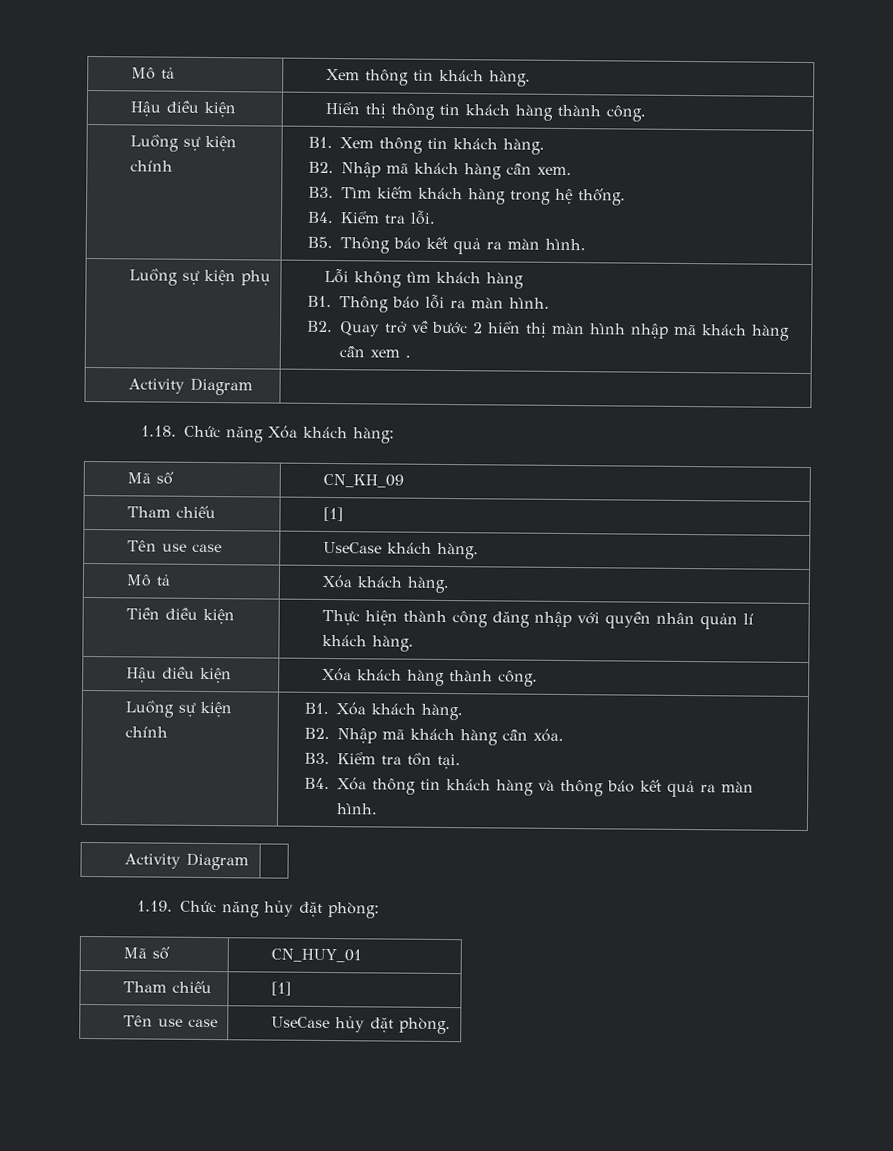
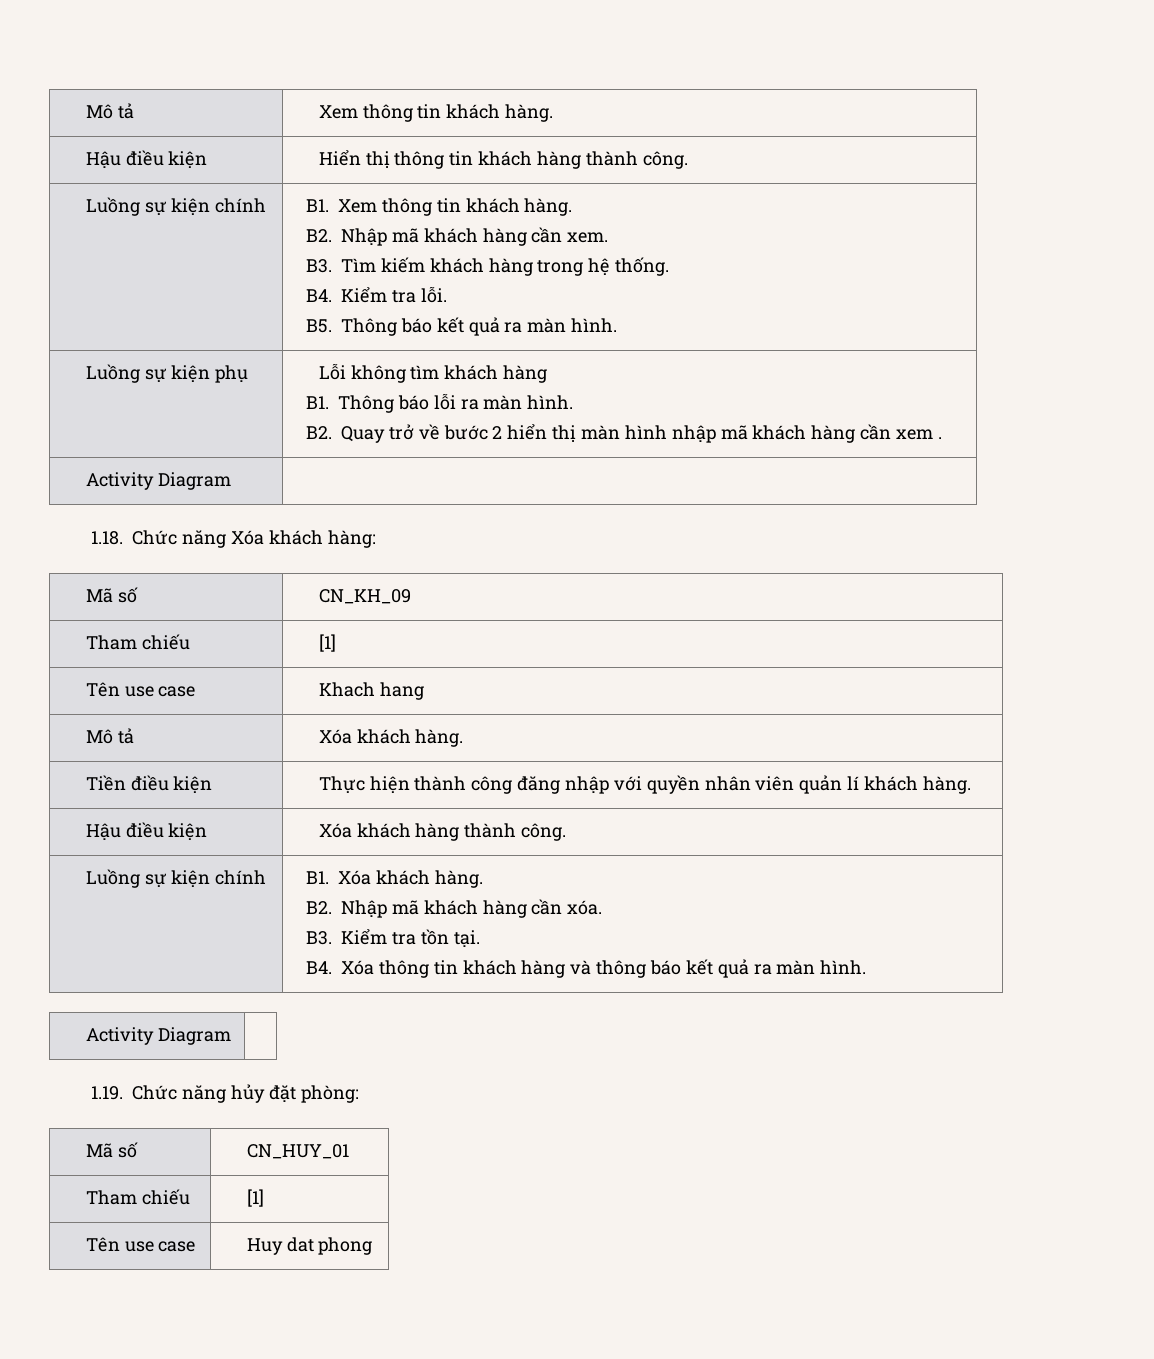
- Tên use case | UseCase khách hàng.
+ Tên use case | Khach hang
- Tiền điều kiện | Thực hiện thành công đăng nhập với quyền nhân quản lí khách hàng.
+ Tiền điều kiện | Thực hiện thành công đăng nhập với quyền nhân viên quản lí khách hàng.
- Tên use case | UseCase hủy đặt phòng.
+ Tên use case | Huy dat phong

